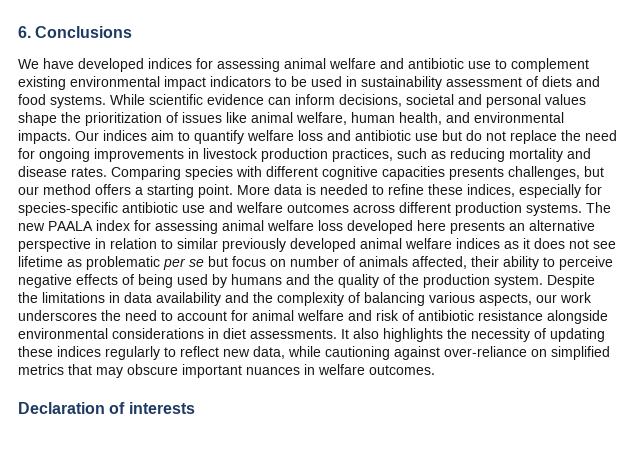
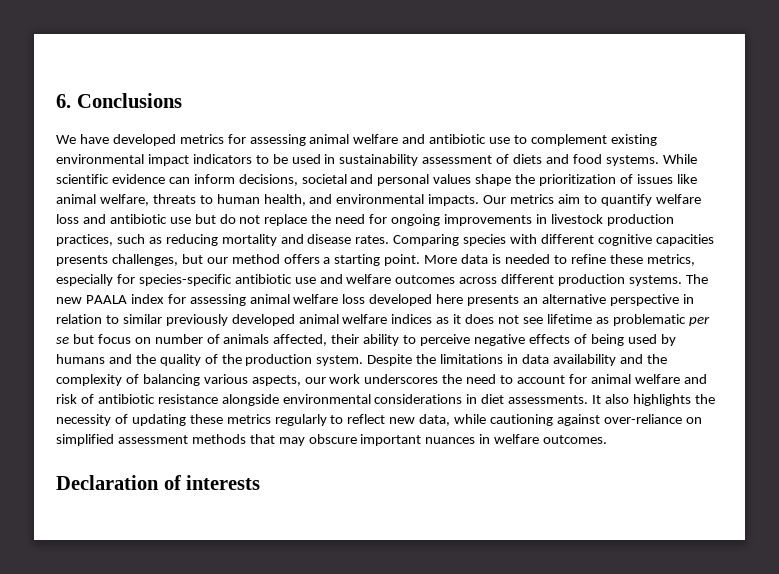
- We have developed indices for assessing animal welfare and antibiotic use to complement existing environmental impact indicators to be used in sustainability assessment of diets and food systems.
+ We have developed metrics for assessing animal welfare and antibiotic use to complement existing environmental impact indicators to be used in sustainability assessment of diets and food systems.
- While scientific evidence can inform decisions, societal and personal values shape the prioritization of issues like animal welfare, human health, and environmental impacts.
+ While scientific evidence can inform decisions, societal and personal values shape the prioritization of issues like animal welfare, threats to human health, and environmental impacts.
- Our indices aim to quantify welfare loss and antibiotic use but do not replace the need for ongoing improvements in livestock production practices, such as reducing mortality and disease rates.
+ Our metrics aim to quantify welfare loss and antibiotic use but do not replace the need for ongoing improvements in livestock production practices, such as reducing mortality and disease rates.
- More data is needed to refine these indices, especially for species-specific antibiotic use and welfare outcomes across different production systems.
+ More data is needed to refine these metrics, especially for species-specific antibiotic use and welfare outcomes across different production systems.
- It also highlights the necessity of updating these indices regularly to reflect new data, while cautioning against over-reliance on simplified metrics that may obscure important nuances in welfare outcomes.
+ It also highlights the necessity of updating these metrics regularly to reflect new data, while cautioning against over-reliance on simplified assessment methods that may obscure important nuances in welfare outcomes.

